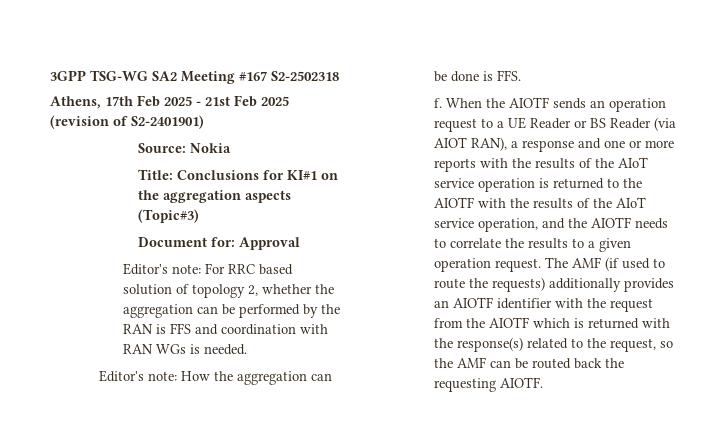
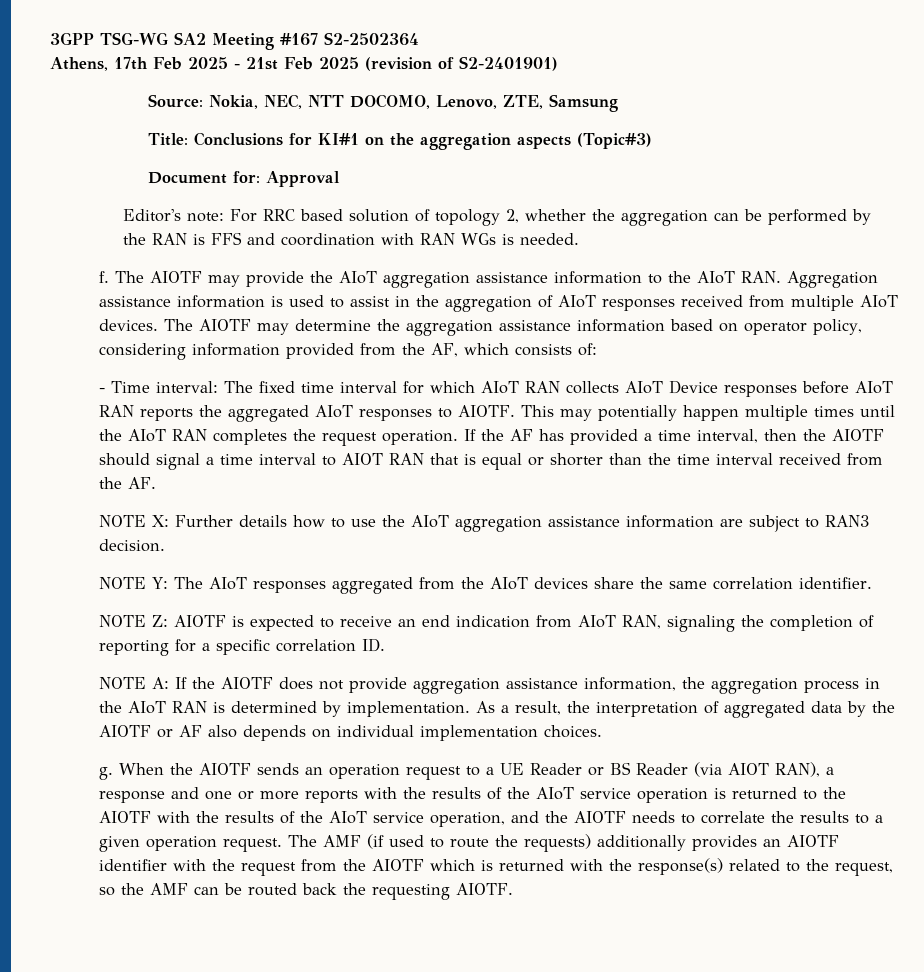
- 3GPP TSG-WG SA2 Meeting #167 S2-2502318
+ 3GPP TSG-WG SA2 Meeting #167 S2-2502364
- Source: Nokia
+ Source: Nokia, NEC, NTT DOCOMO, Lenovo, ZTE, Samsung
- Editor's note: How the aggregation can be done is FFS.
- f.
+ f. The AIOTF may provide the AIoT aggregation assistance information to the AIoT RAN. Aggregation assistance information is used to assist in the aggregation of AIoT responses received from multiple AIoT devices. The AIOTF may determine the aggregation assistance information based on operator policy, considering information provided from the AF, which consists of:
+ - Time interval: The fixed time interval for which AIoT RAN collects AIoT Device responses before AIoT RAN reports the aggregated AIoT responses to AIOTF. This may potentially happen multiple times until the AIoT RAN completes the request operation. If the AF has provided a time interval, then the AIOTF should signal a time interval to AIOT RAN that is equal or shorter than the time interval received from the AF.
+ NOTE X: Further details how to use the AIoT aggregation assistance information are subject to RAN3 decision.
+ NOTE Y: The AIoT responses aggregated from the AIoT devices share the same correlation identifier.
+ NOTE Z: AIOTF is expected to receive an end indication from AIoT RAN, signaling the completion of reporting for a specific correlation ID.
+ NOTE A: If the AIOTF does not provide aggregation assistance information, the aggregation process in the AIoT RAN is determined by implementation. As a result, the interpretation of aggregated data by the AIOTF or AF also depends on individual implementation choices.
+ g.

